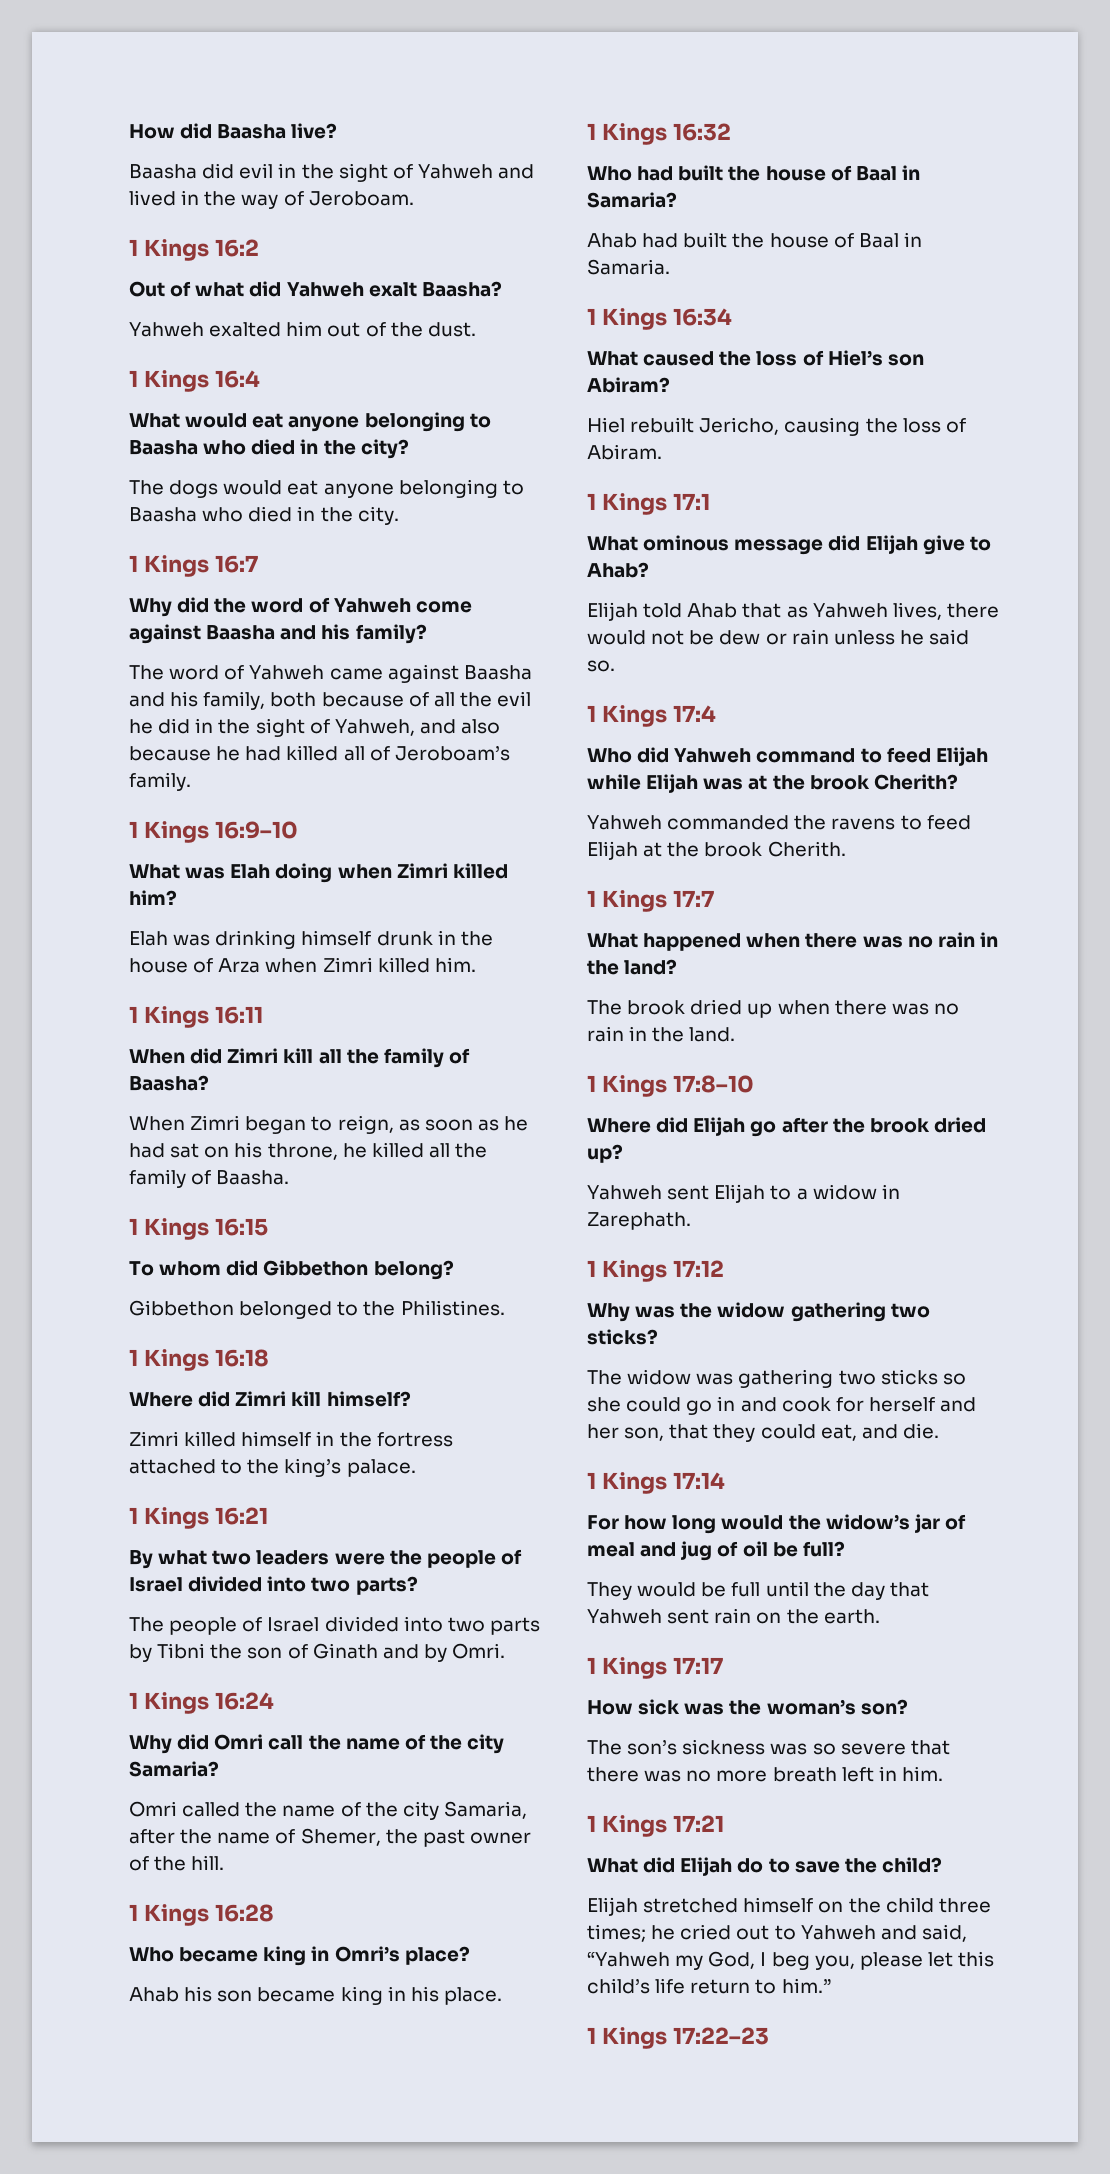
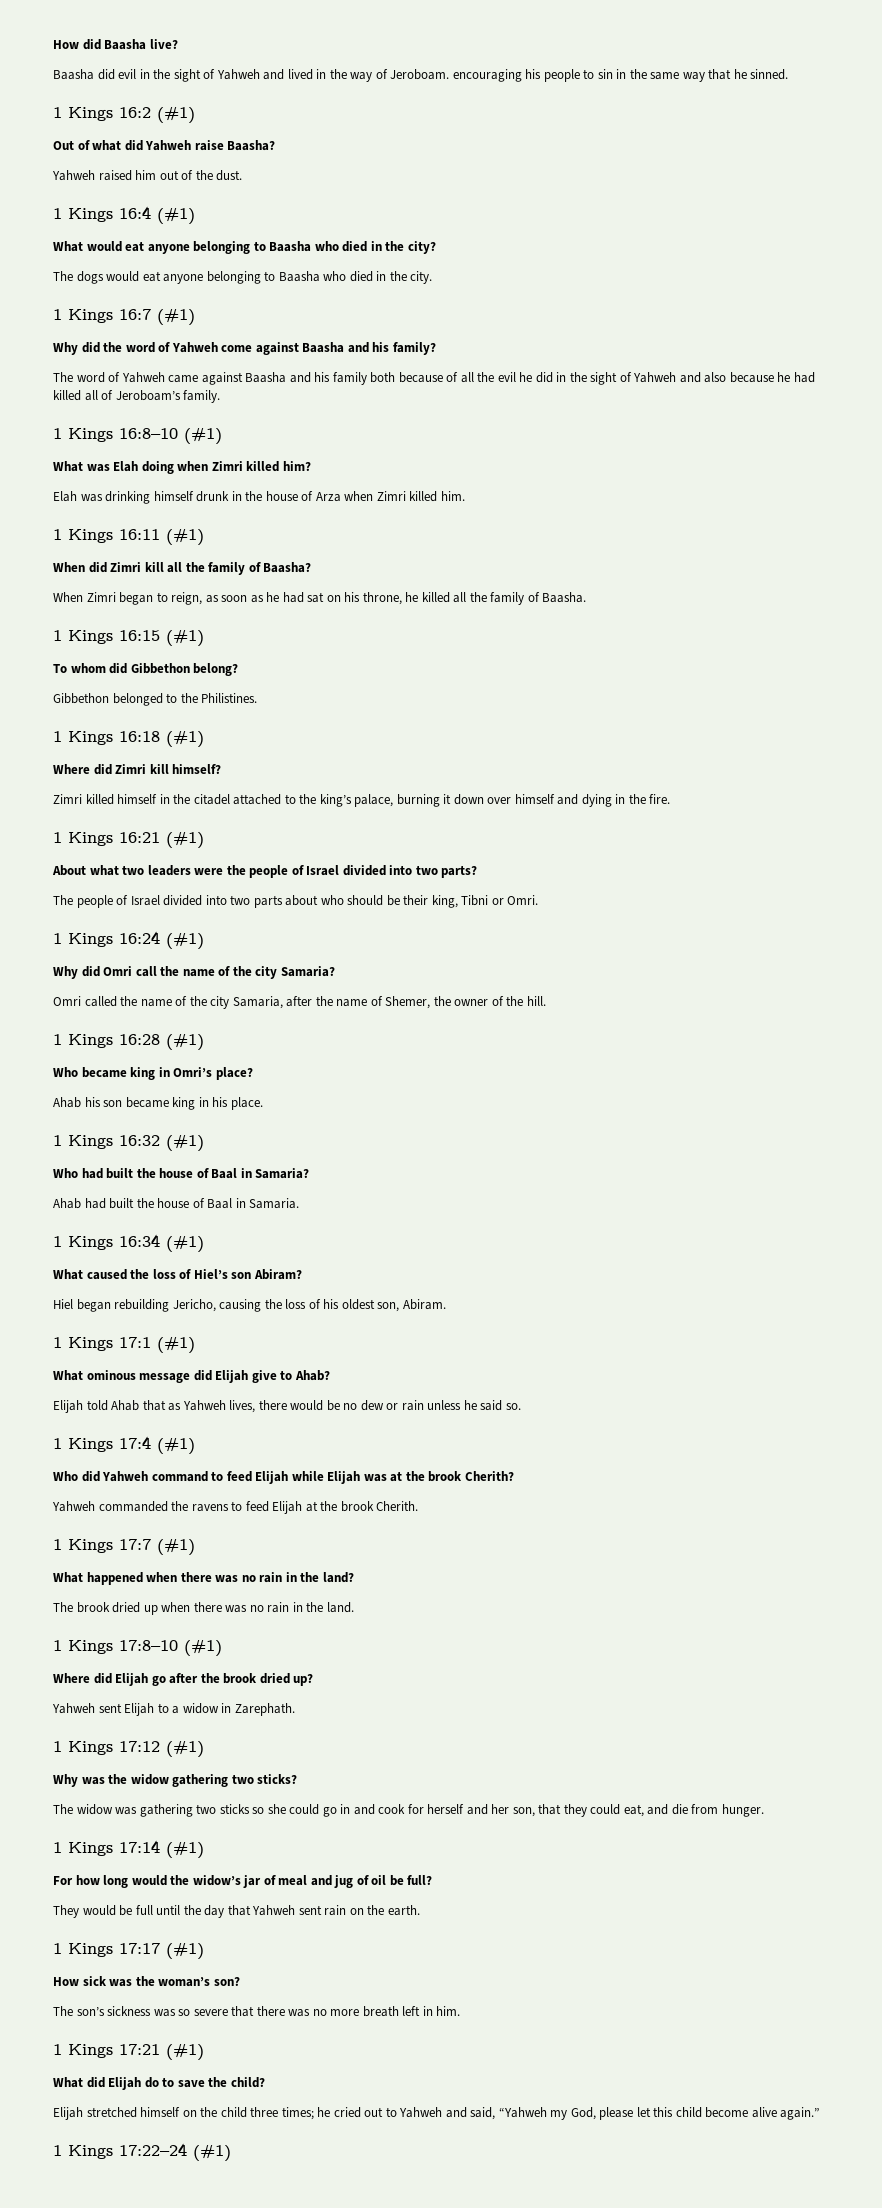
- Baasha did evil in the sight of Yahweh and lived in the way of Jeroboam.
+ Baasha did evil in the sight of Yahweh and lived in the way of Jeroboam. encouraging his people to sin in the same way that he sinned.
- 1 Kings 16:2
+ 1 Kings 16:2 (#1)
- Out of what did Yahweh exalt Baasha?
+ Out of what did Yahweh raise Baasha?
- Yahweh exalted him out of the dust.
+ Yahweh raised him out of the dust.
- 1 Kings 16:4
+ 1 Kings 16:4 (#1)
- 1 Kings 16:7
+ 1 Kings 16:7 (#1)
- The word of Yahweh came against Baasha and his family, both because of all the evil he did in the sight of Yahweh, and also because he had killed all of Jeroboam’s family.
+ The word of Yahweh came against Baasha and his family both because of all the evil he did in the sight of Yahweh and also because he had killed all of Jeroboam’s family.
- 1 Kings 16:9–10
+ 1 Kings 16:8–10 (#1)
- 1 Kings 16:11
+ 1 Kings 16:11 (#1)
- 1 Kings 16:15
+ 1 Kings 16:15 (#1)
- 1 Kings 16:18
+ 1 Kings 16:18 (#1)
- Zimri killed himself in the fortress attached to the king’s palace.
+ Zimri killed himself in the citadel attached to the king’s palace, burning it down over himself and dying in the fire.
- 1 Kings 16:21
- By what two leaders were the people of Israel divided into two parts?
+ 1 Kings 16:21 (#1)
+ About what two leaders were the people of Israel divided into two parts?
- The people of Israel divided into two parts by Tibni the son of Ginath and by Omri.
+ The people of Israel divided into two parts about who should be their king, Tibni or Omri.
- 1 Kings 16:24
+ 1 Kings 16:24 (#1)
- Omri called the name of the city Samaria, after the name of Shemer, the past owner of the hill.
+ Omri called the name of the city Samaria, after the name of Shemer, the owner of the hill.
- 1 Kings 16:28
+ 1 Kings 16:28 (#1)
- 1 Kings 16:32
+ 1 Kings 16:32 (#1)
- 1 Kings 16:34
+ 1 Kings 16:34 (#1)
- Hiel rebuilt Jericho, causing the loss of Abiram.
+ Hiel began rebuilding Jericho, causing the loss of his oldest son, Abiram.
- 1 Kings 17:1
+ 1 Kings 17:1 (#1)
- Elijah told Ahab that as Yahweh lives, there would not be dew or rain unless he said so.
+ Elijah told Ahab that as Yahweh lives, there would be no dew or rain unless he said so.
- 1 Kings 17:4
+ 1 Kings 17:4 (#1)
- 1 Kings 17:7
+ 1 Kings 17:7 (#1)
- 1 Kings 17:8–10
+ 1 Kings 17:8–10 (#1)
- 1 Kings 17:12
+ 1 Kings 17:12 (#1)
- The widow was gathering two sticks so she could go in and cook for herself and her son, that they could eat, and die.
+ The widow was gathering two sticks so she could go in and cook for herself and her son, that they could eat, and die from hunger.
- 1 Kings 17:14
+ 1 Kings 17:14 (#1)
- 1 Kings 17:17
+ 1 Kings 17:17 (#1)
- 1 Kings 17:21
+ 1 Kings 17:21 (#1)
- Elijah stretched himself on the child three times; he cried out to Yahweh and said, “Yahweh my God, I beg you, please let this child’s life return to him.”
- 1 Kings 17:22–23
+ Elijah stretched himself on the child three times; he cried out to Yahweh and said, “Yahweh my God, please let this child become alive again.”
+ 1 Kings 17:22–24 (#1)

